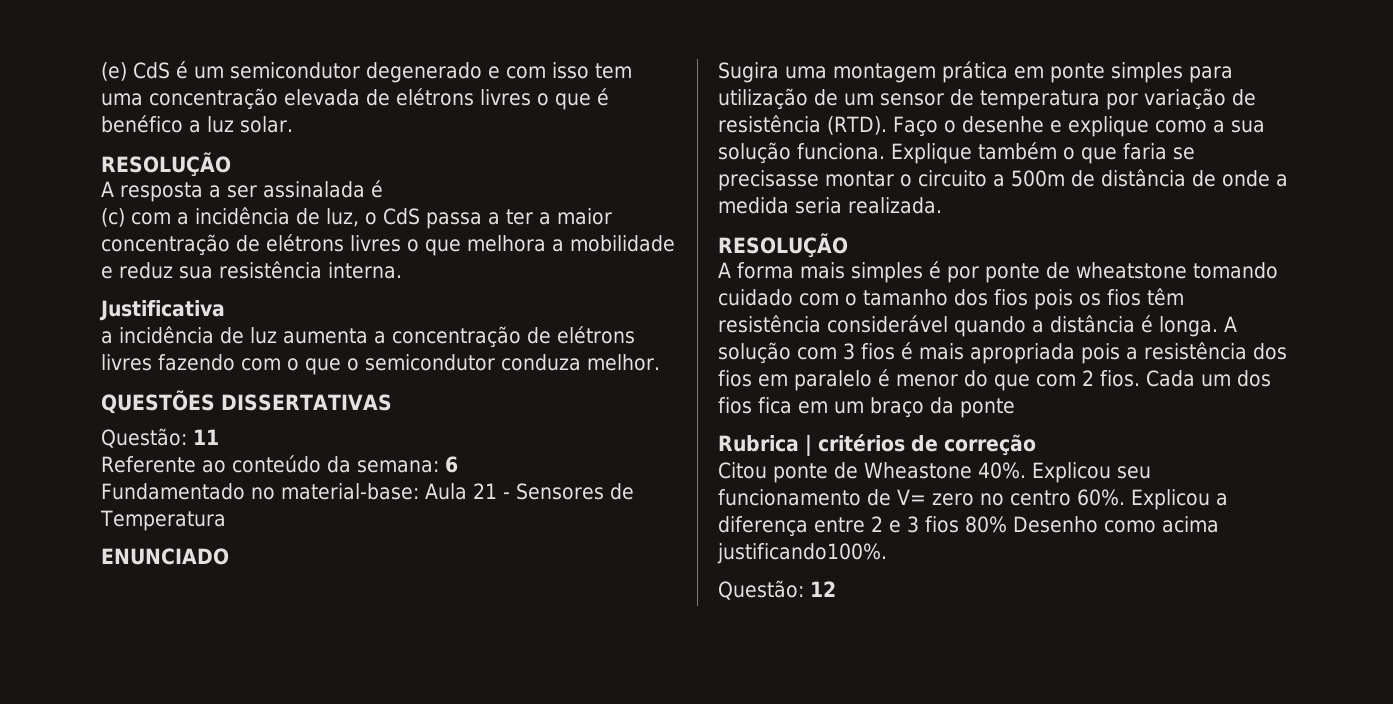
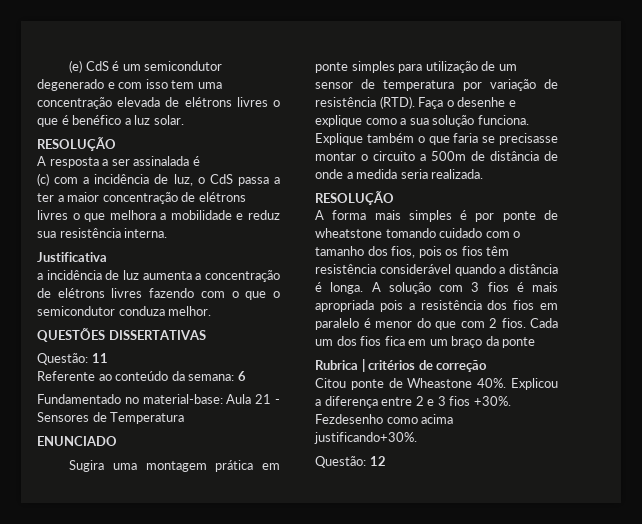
- Faço o desenhe e explique como a sua solução funciona.
+ Faça o desenhe e explique como a sua solução funciona.
- A forma mais simples é por ponte de wheatstone tomando cuidado com o tamanho dos fios pois os fios têm resistência considerável quando a distância é longa.
+ A forma mais simples é por ponte de wheatstone tomando cuidado com o tamanho dos fios, pois os fios têm resistência considerável quando a distância é longa.
- Explicou seu funcionamento de V= zero no centro 60%. Explicou a diferença entre 2 e 3 fios 80% Desenho como acima justificando100%.
+ Explicou a diferença entre 2 e 3 fios +30%. Fezdesenho como acima justificando+30%.

